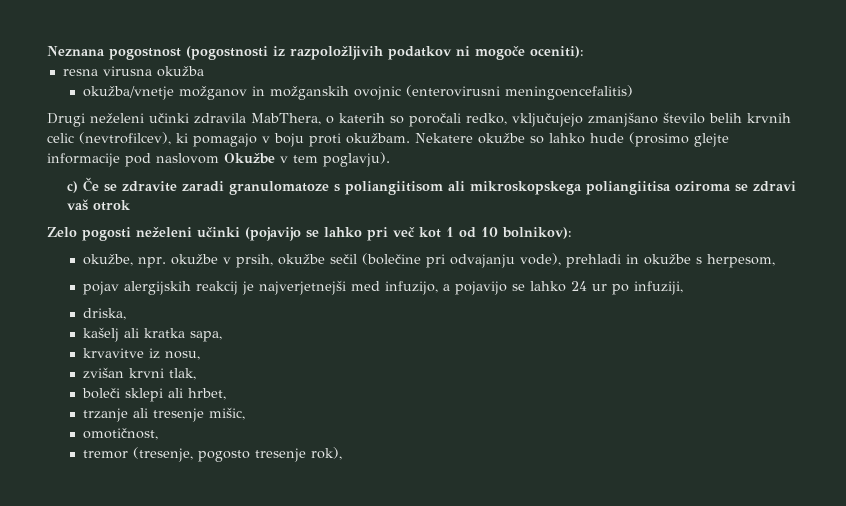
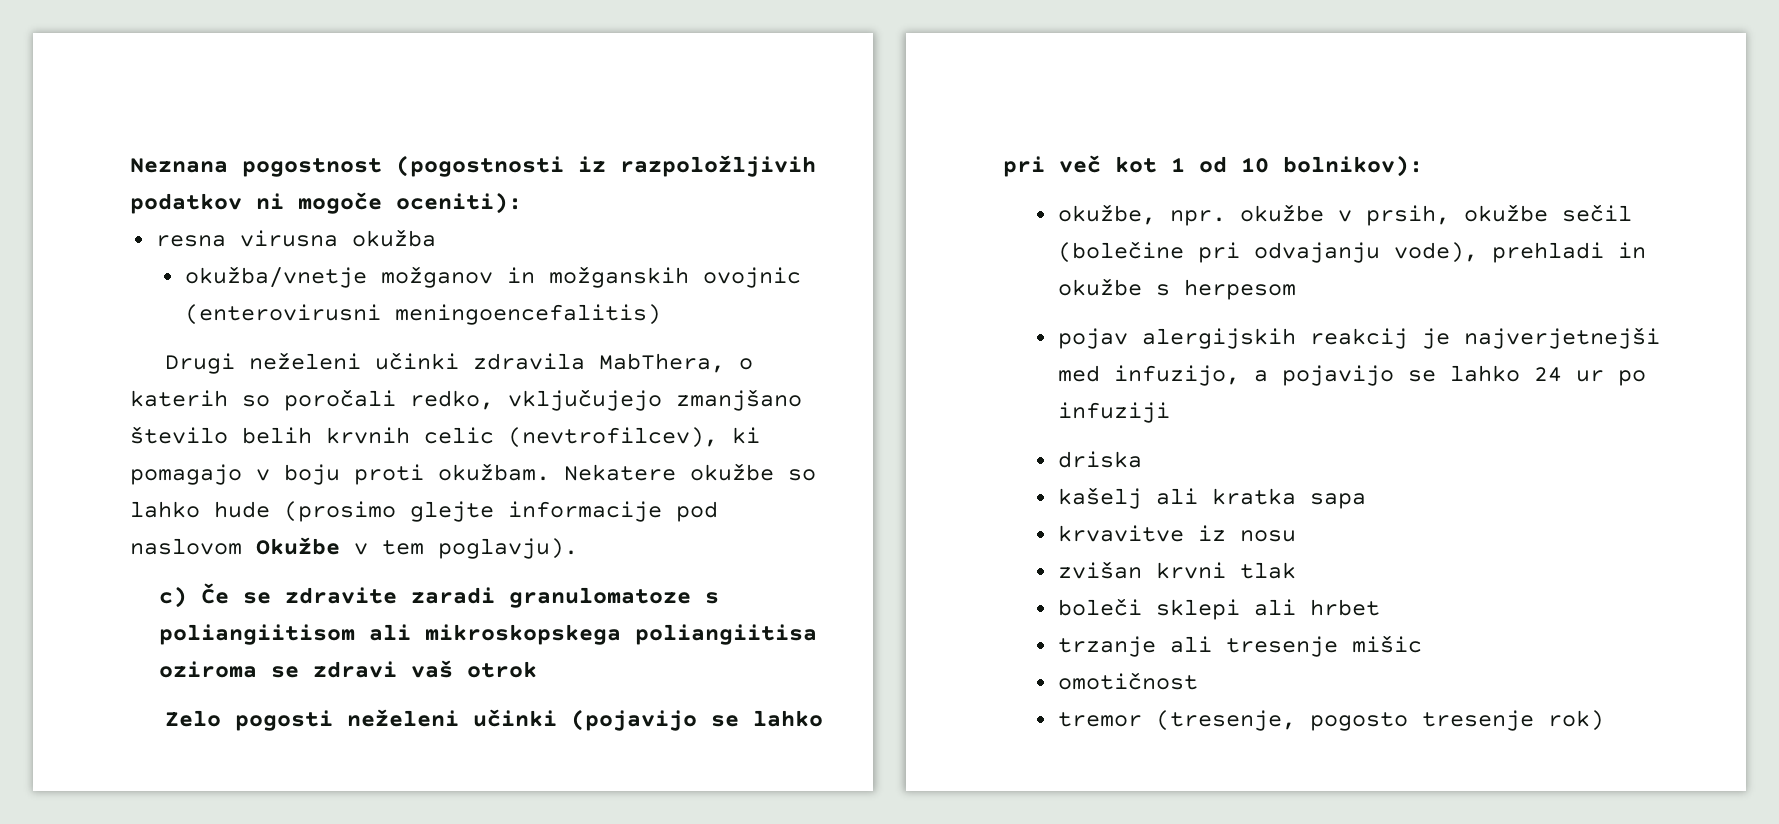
- okužbe, npr. okužbe v prsih, okužbe sečil (bolečine pri odvajanju vode), prehladi in okužbe s herpesom,
+ okužbe, npr. okužbe v prsih, okužbe sečil (bolečine pri odvajanju vode), prehladi in okužbe s herpesom
- pojav alergijskih reakcij je najverjetnejši med infuzijo, a pojavijo se lahko 24 ur po infuziji,
- driska,
+ pojav alergijskih reakcij je najverjetnejši med infuzijo, a pojavijo se lahko 24 ur po infuziji
+ driska
- kašelj ali kratka sapa,
+ kašelj ali kratka sapa
- krvavitve iz nosu,
+ krvavitve iz nosu
- zvišan krvni tlak,
+ zvišan krvni tlak
- boleči sklepi ali hrbet,
+ boleči sklepi ali hrbet
- trzanje ali tresenje mišic,
- omotičnost,
+ trzanje ali tresenje mišic
+ omotičnost
- tremor (tresenje, pogosto tresenje rok),
+ tremor (tresenje, pogosto tresenje rok)

